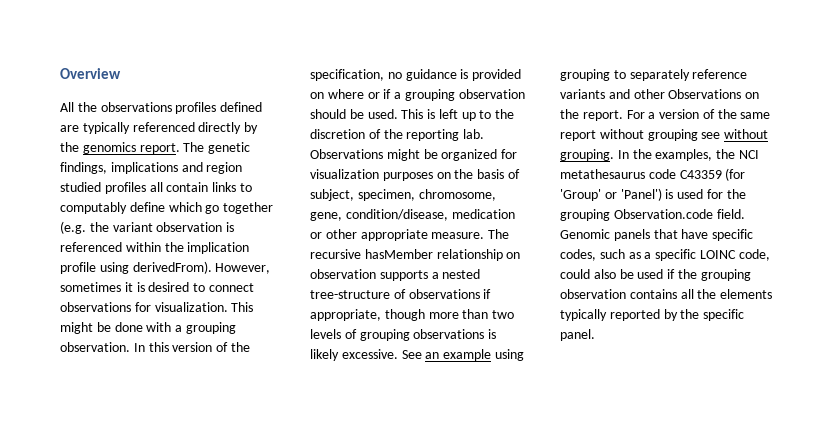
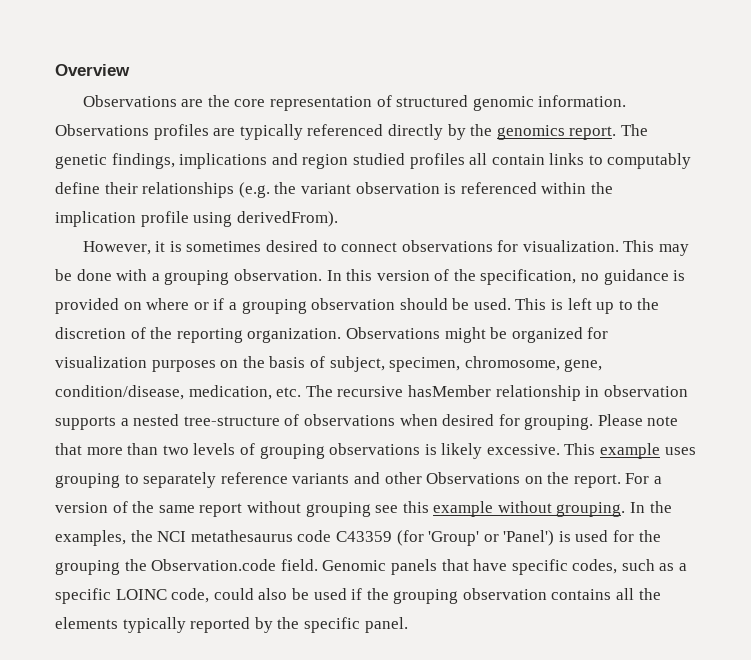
- All the observations profiles defined are typically referenced directly by the genomics report.
+ Observations are the core representation of structured genomic information. Observations profiles are typically referenced directly by the genomics report.
- The genetic findings, implications and region studied profiles all contain links to computably define which go together (e.g. the variant observation is referenced within the implication profile using derivedFrom). However, sometimes it is desired to connect observations for visualization.
+ The genetic findings, implications and region studied profiles all contain links to computably define their relationships (e.g. the variant observation is referenced within the implication profile using derivedFrom).
+ However, it is sometimes desired to connect observations for visualization.
- This might be done with a grouping observation.
+ This may be done with a grouping observation.
- This is left up to the discretion of the reporting lab.
+ This is left up to the discretion of the reporting organization.
- Observations might be organized for visualization purposes on the basis of subject, specimen, chromosome, gene, condition/disease, medication or other appropriate measure. The recursive hasMember relationship on observation supports a nested tree-structure of observations if appropriate, though more than two levels of grouping observations is likely excessive.
+ Observations might be organized for visualization purposes on the basis of subject, specimen, chromosome, gene, condition/disease, medication, etc. The recursive hasMember relationship in observation supports a nested tree-structure of observations when desired for grouping. Please note that more than two levels of grouping observations is likely excessive.
- See an example using grouping to separately reference variants and other Observations on the report.
+ This example uses grouping to separately reference variants and other Observations on the report.
- For a version of the same report without grouping see without grouping.
+ For a version of the same report without grouping see this example without grouping.
- In the examples, the NCI metathesaurus code C43359 (for 'Group' or 'Panel') is used for the grouping Observation.code field.
+ In the examples, the NCI metathesaurus code C43359 (for 'Group' or 'Panel') is used for the grouping the Observation.code field.

